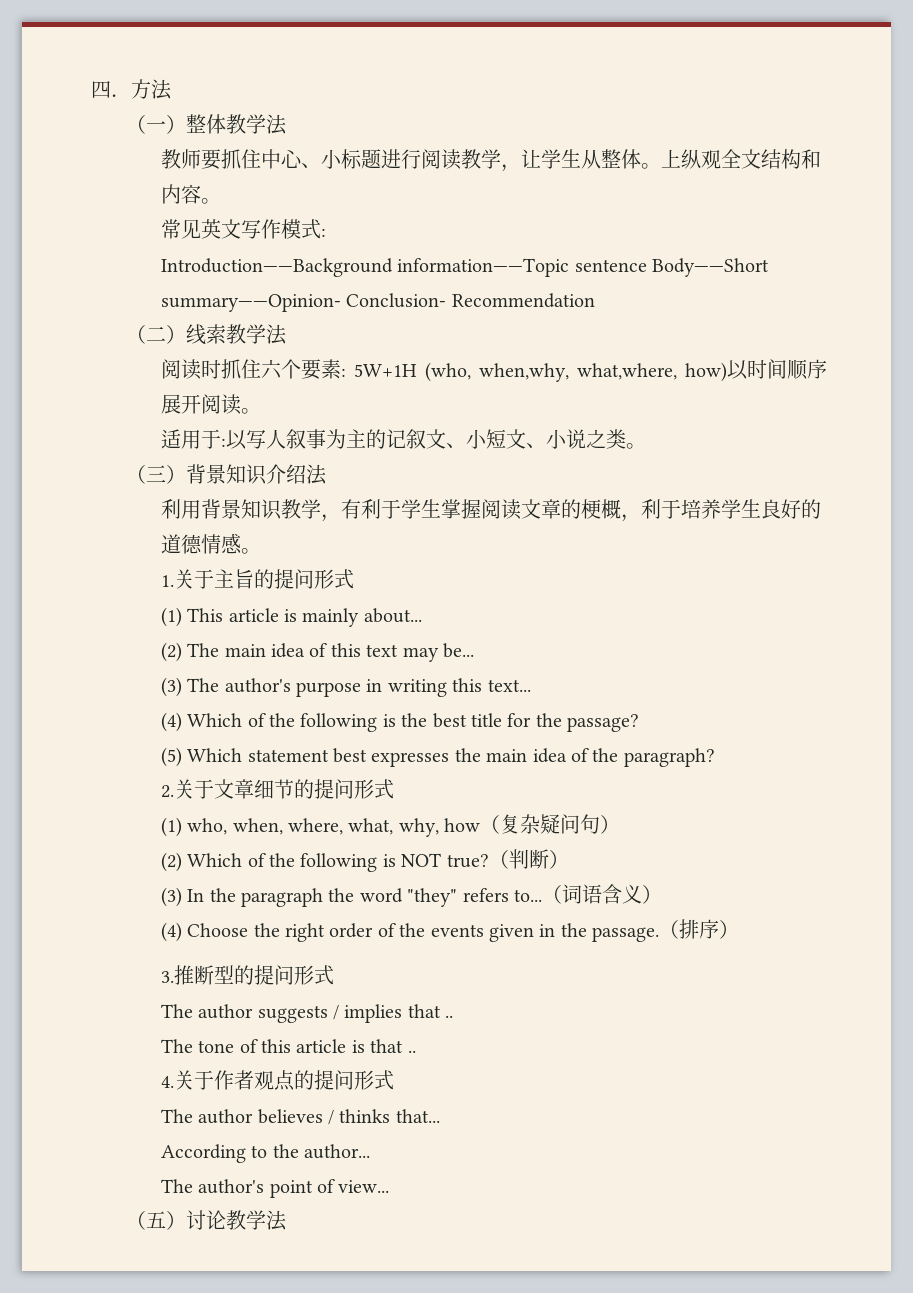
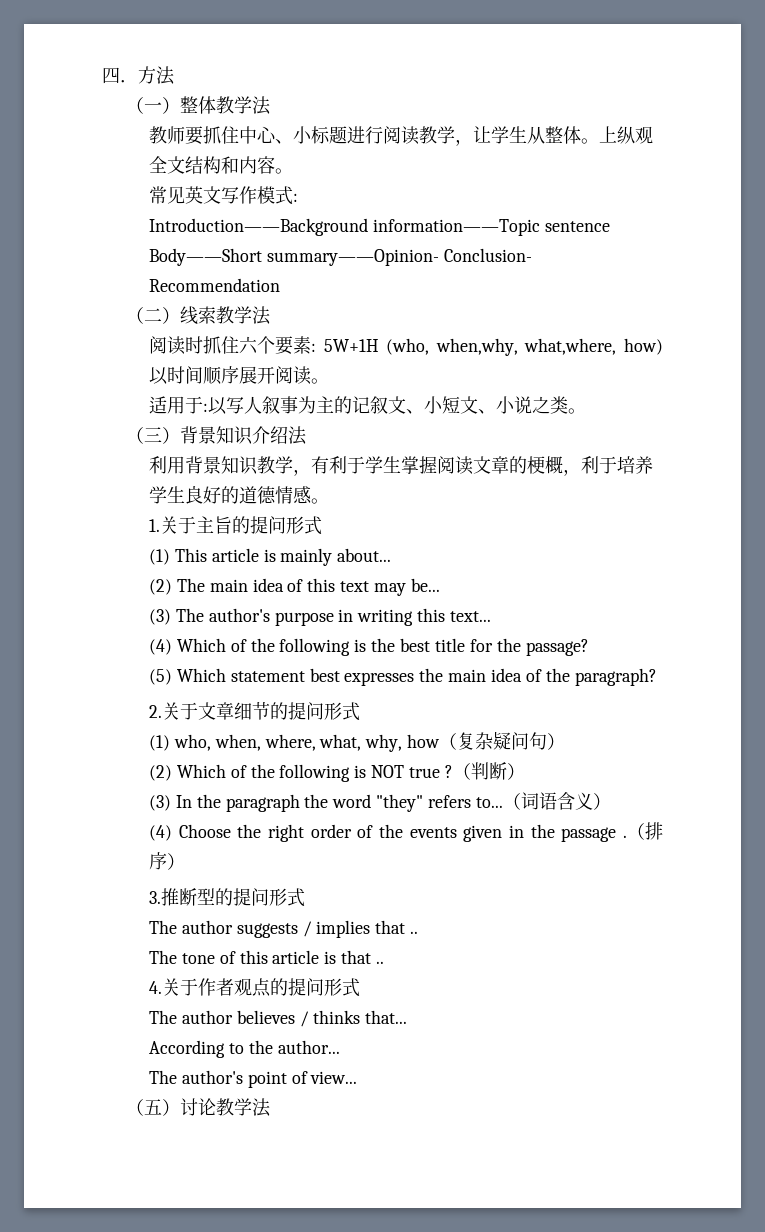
- (2) Which of the following is NOT true?
+ (2) Which of the following is NOT true ?
- (4) Choose the right order of the events given in the passage.
+ (4) Choose the right order of the events given in the passage .

